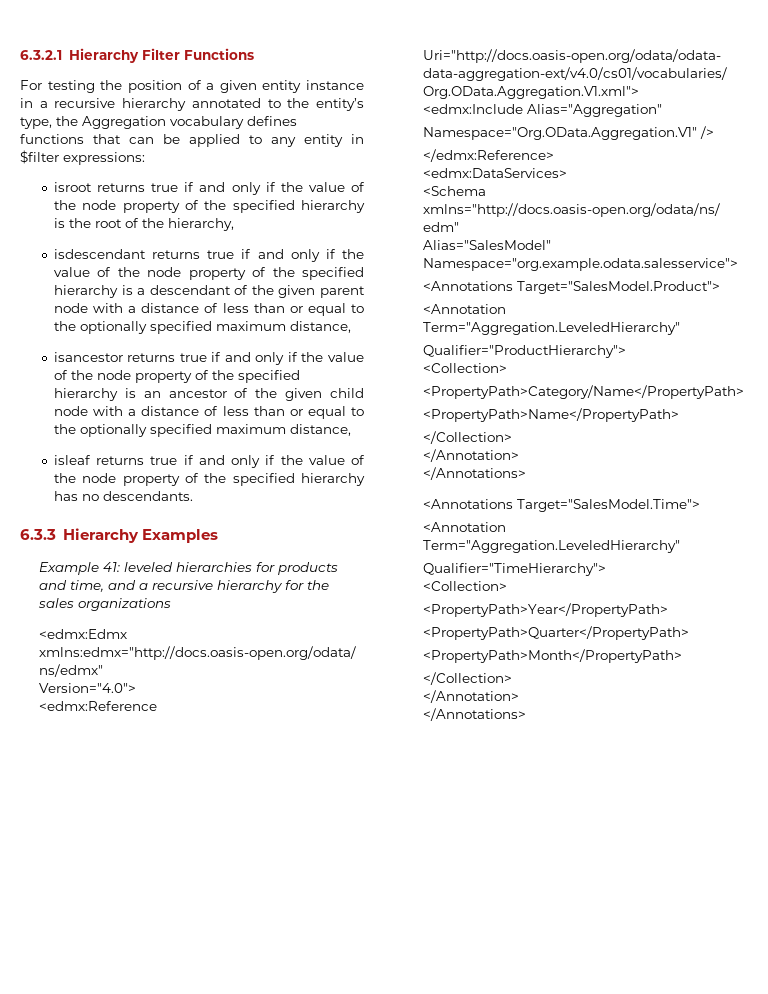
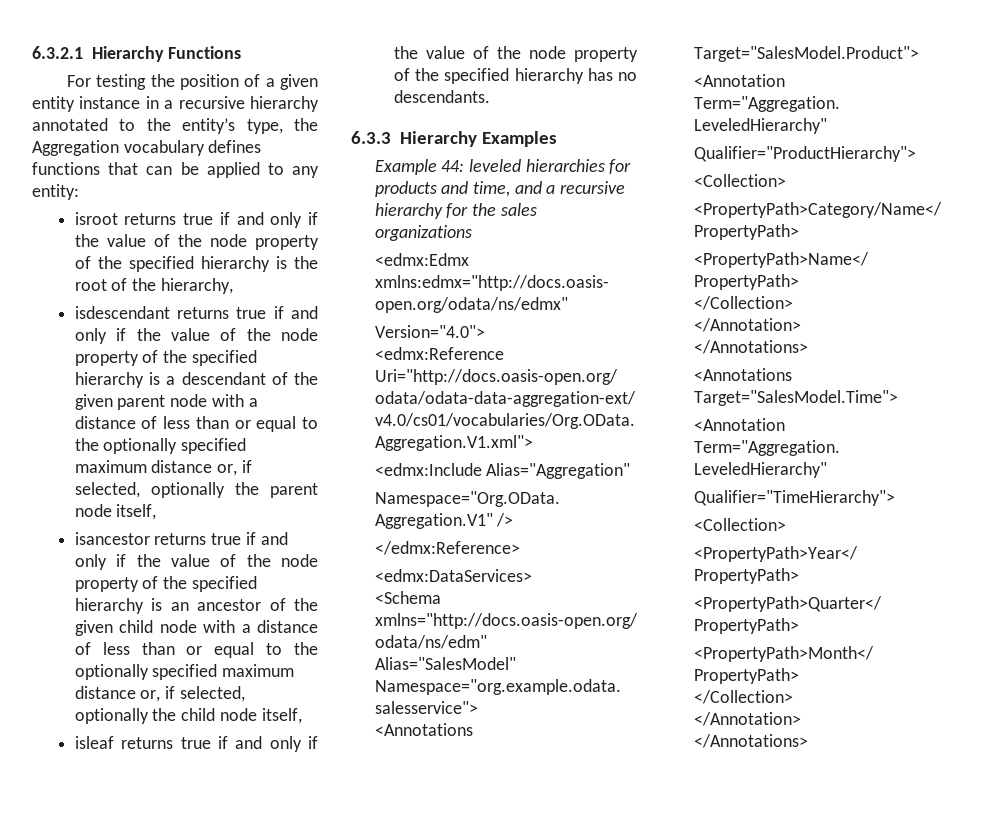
- 6.3.2.1 Hierarchy Filter Functions
+ 6.3.2.1 Hierarchy Functions
- For testing the position of a given entity instance in a recursive hierarchy annotated to the entity’s type, the Aggregation vocabulary defines functions that can be applied to any entity in $filter expressions:
+ For testing the position of a given entity instance in a recursive hierarchy annotated to the entity’s type, the Aggregation vocabulary defines functions that can be applied to any entity:
- isdescendant returns true if and only if the value of the node property of the specified hierarchy is a descendant of the given parent node with a distance of less than or equal to the optionally specified maximum distance,
+ isdescendant returns true if and only if the value of the node property of the specified hierarchy is a descendant of the given parent node with a distance of less than or equal to the optionally specified maximum distance or, if selected, optionally the parent node itself,
- isancestor returns true if and only if the value of the node property of the specified hierarchy is an ancestor of the given child node with a distance of less than or equal to the optionally specified maximum distance,
+ isancestor returns true if and only if the value of the node property of the specified hierarchy is an ancestor of the given child node with a distance of less than or equal to the optionally specified maximum distance or, if selected, optionally the child node itself,
- Example 41: leveled hierarchies for products and time, and a recursive hierarchy for the sales organizations
+ Example 44: leveled hierarchies for products and time, and a recursive hierarchy for the sales organizations

